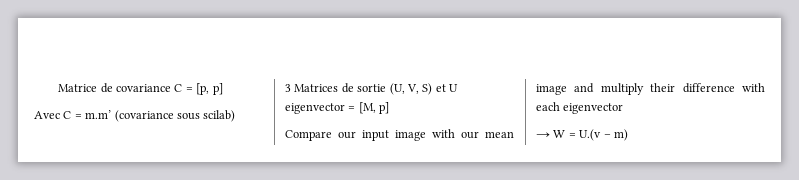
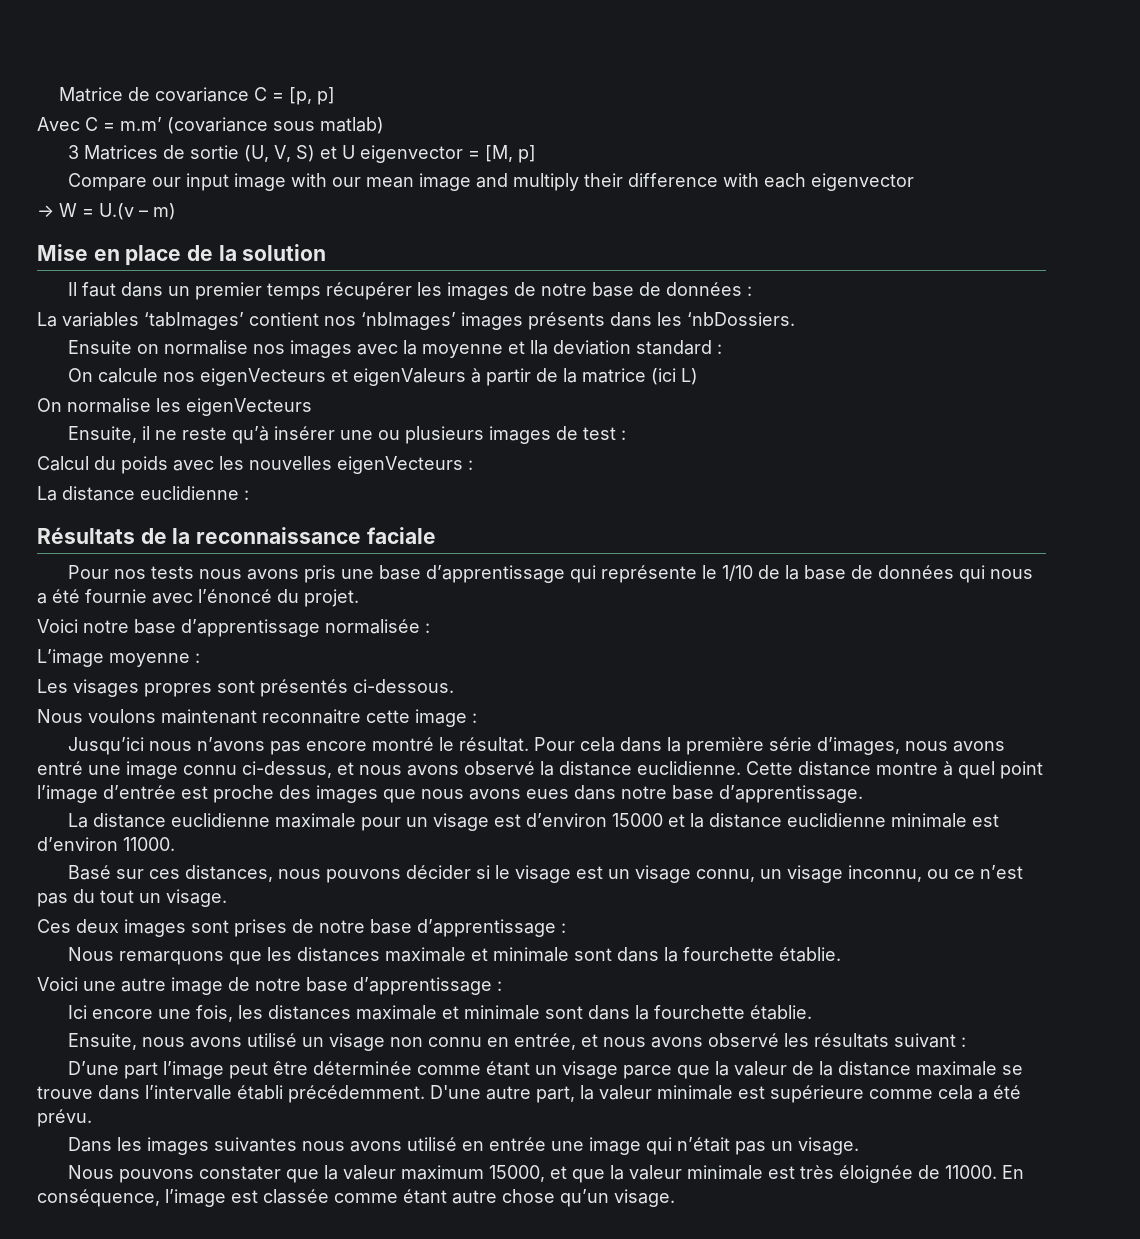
- Avec C = m.m’ (covariance sous scilab)
+ Avec C = m.m’ (covariance sous matlab)
+ Mise en place de la solution
+ Il faut dans un premier temps récupérer les images de notre base de données :
+ La variables ‘tabImages’ contient nos ‘nbImages’ images présents dans les ‘nbDossiers.
+ Ensuite on normalise nos images avec la moyenne et lla deviation standard :
+ On calcule nos eigenVecteurs et eigenValeurs à partir de la matrice (ici L)
+ On normalise les eigenVecteurs
+ Ensuite, il ne reste qu’à insérer une ou plusieurs images de test :
+ Calcul du poids avec les nouvelles eigenVecteurs :
+ La distance euclidienne :
+ Résultats de la reconnaissance faciale
+ Pour nos tests nous avons pris une base d’apprentissage qui représente le 1/10 de la base de données qui nous a été fournie avec l’énoncé du projet.
+ Voici notre base d’apprentissage normalisée :
+ L’image moyenne :
+ Les visages propres sont présentés ci-dessous.
+ Nous voulons maintenant reconnaitre cette image :
+ Jusqu’ici nous n’avons pas encore montré le résultat. Pour cela dans la première série d’images, nous avons entré une image connu ci-dessus, et nous avons observé la distance euclidienne. Cette distance montre à quel point l’image d’entrée est proche des images que nous avons eues dans notre base d’apprentissage.
+ La distance euclidienne maximale pour un visage est d’environ 15000 et la distance euclidienne minimale est d’environ 11000.
+ Basé sur ces distances, nous pouvons décider si le visage est un visage connu, un visage inconnu, ou ce n’est pas du tout un visage.
+ Ces deux images sont prises de notre base d’apprentissage :
+ Nous remarquons que les distances maximale et minimale sont dans la fourchette établie.
+ Voici une autre image de notre base d’apprentissage :
+ Ici encore une fois, les distances maximale et minimale sont dans la fourchette établie.
+ Ensuite, nous avons utilisé un visage non connu en entrée, et nous avons observé les résultats suivant :
+ D’une part l’image peut être déterminée comme étant un visage parce que la valeur de la distance maximale se trouve dans l’intervalle établi précédemment. D'une autre part, la valeur minimale est supérieure comme cela a été prévu.
+ Dans les images suivantes nous avons utilisé en entrée une image qui n’était pas un visage.
+ Nous pouvons constater que la valeur maximum 15000, et que la valeur minimale est très éloignée de 11000. En conséquence, l’image est classée comme étant autre chose qu’un visage.

